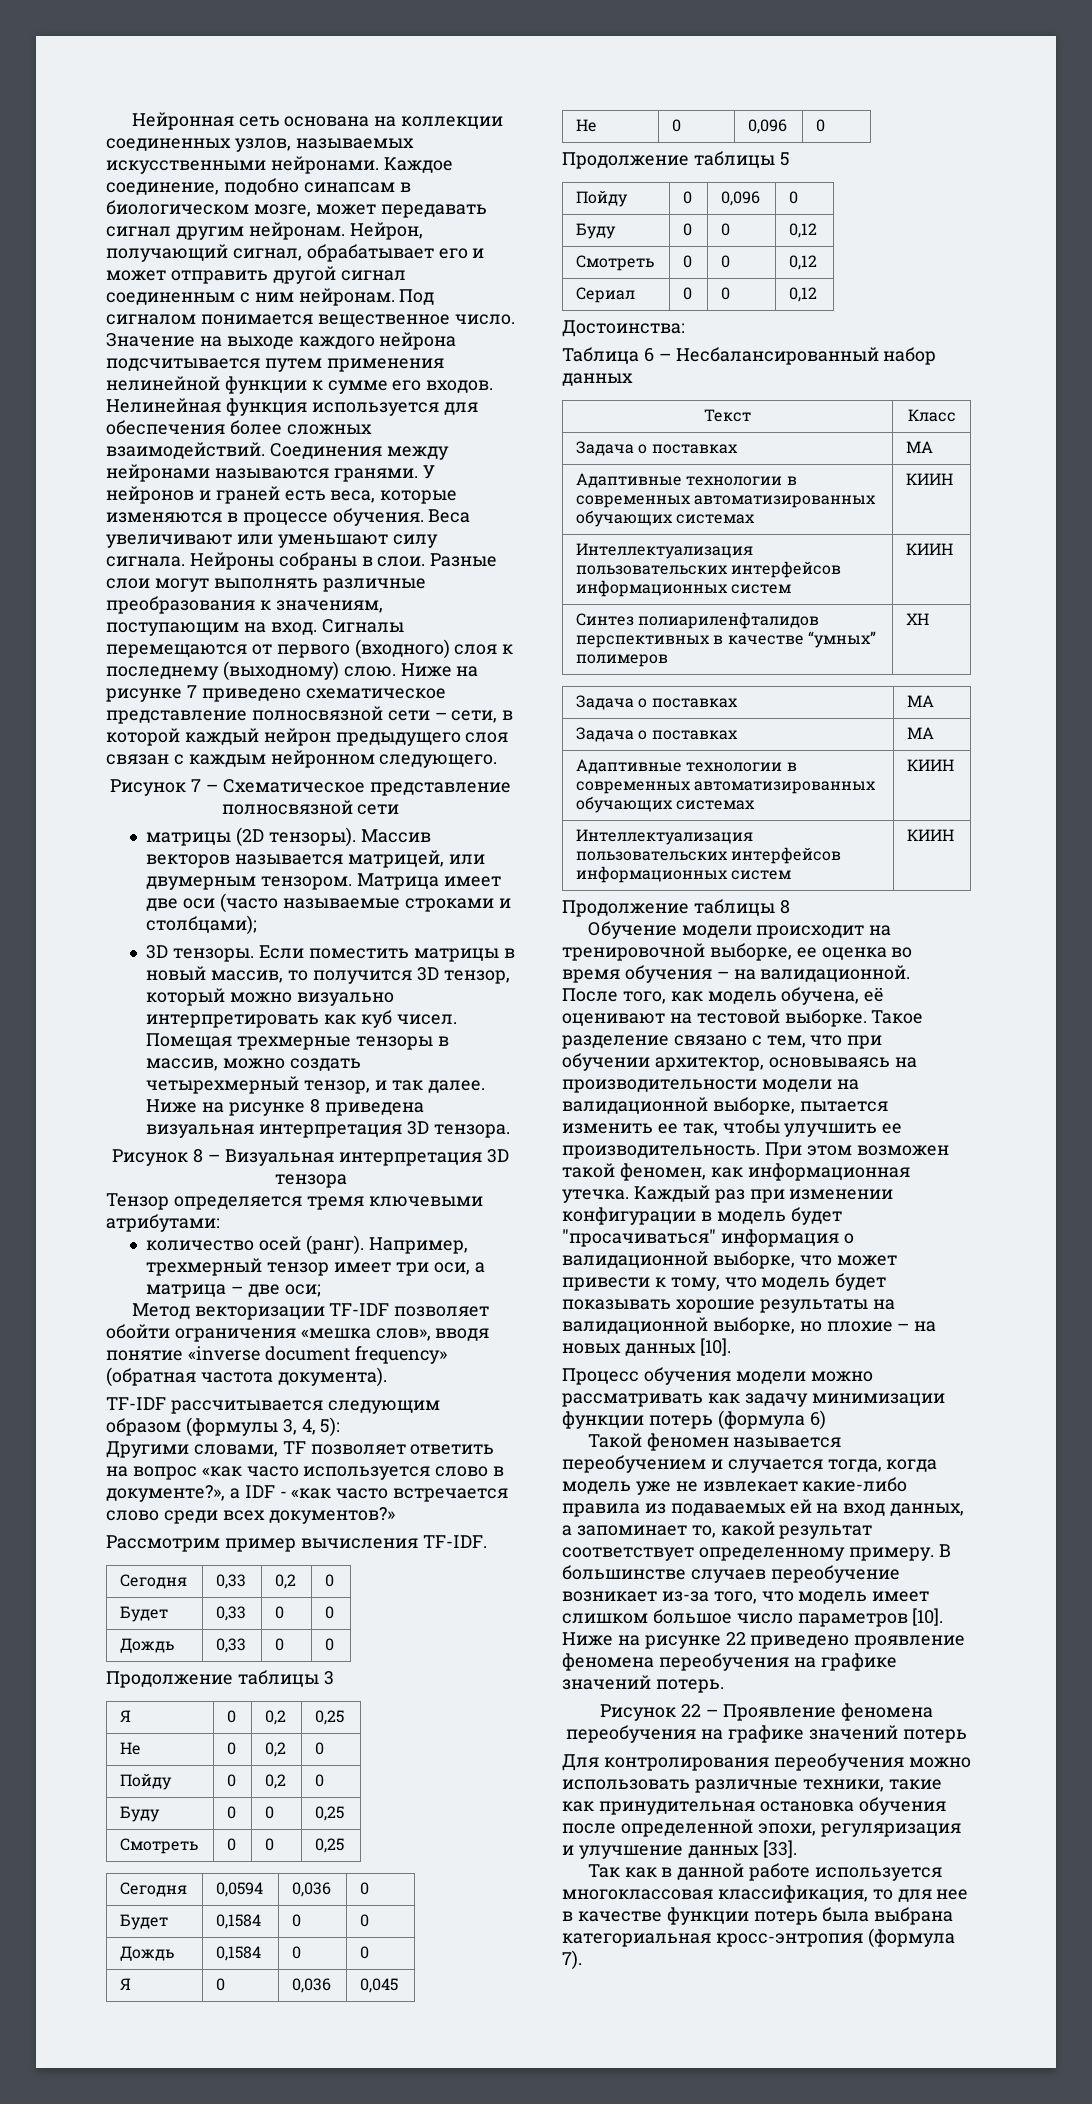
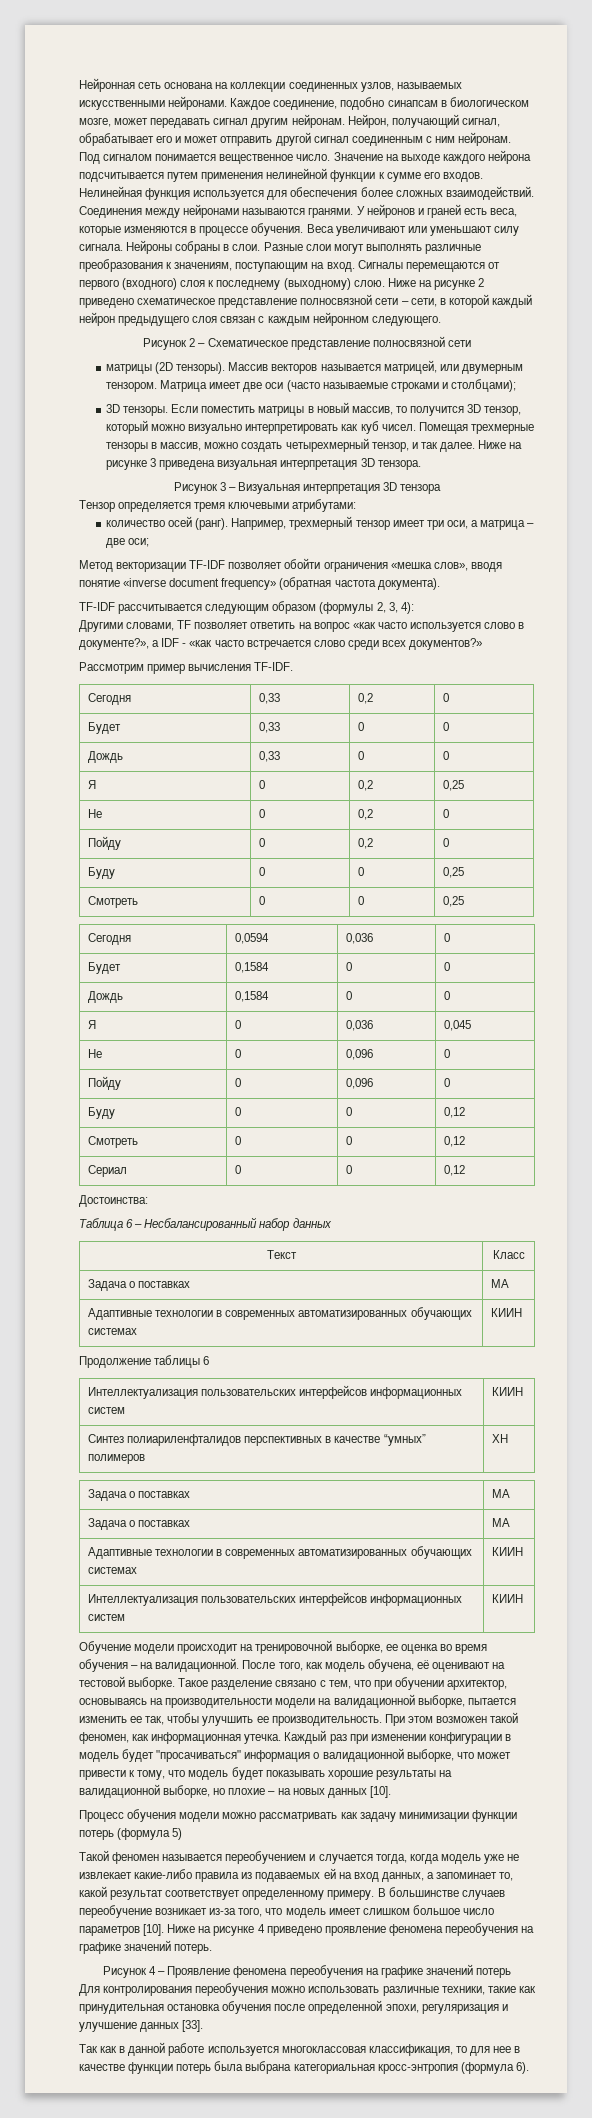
- Ниже на рисунке 7 приведено схематическое представление полносвязной сети – сети, в которой каждый нейрон предыдущего слоя связан с каждым нейронном следующего.
+ Ниже на рисунке 2 приведено схематическое представление полносвязной сети – сети, в которой каждый нейрон предыдущего слоя связан с каждым нейронном следующего.
- Рисунок 7 – Схематическое представление полносвязной сети
+ Рисунок 2 – Схематическое представление полносвязной сети
- Ниже на рисунке 8 приведена визуальная интерпретация 3D тензора.
+ Ниже на рисунке 3 приведена визуальная интерпретация 3D тензора.
- Рисунок 8 – Визуальная интерпретация 3D тензора
+ Рисунок 3 – Визуальная интерпретация 3D тензора
- TF-IDF рассчитывается следующим образом (формулы 3, 4, 5):
+ TF-IDF рассчитывается следующим образом (формулы 2, 3, 4):
- Продолжение таблицы 3
- Продолжение таблицы 5
+ Продолжение таблицы 6
- Продолжение таблицы 8
- Процесс обучения модели можно рассматривать как задачу минимизации функции потерь (формула 6)
+ Процесс обучения модели можно рассматривать как задачу минимизации функции потерь (формула 5)
- Ниже на рисунке 22 приведено проявление феномена переобучения на графике значений потерь.
+ Ниже на рисунке 4 приведено проявление феномена переобучения на графике значений потерь.
- Рисунок 22 – Проявление феномена переобучения на графике значений потерь
+ Рисунок 4 – Проявление феномена переобучения на графике значений потерь
- Так как в данной работе используется многоклассовая классификация, то для нее в качестве функции потерь была выбрана категориальная кросс-энтропия (формула 7).
+ Так как в данной работе используется многоклассовая классификация, то для нее в качестве функции потерь была выбрана категориальная кросс-энтропия (формула 6).

